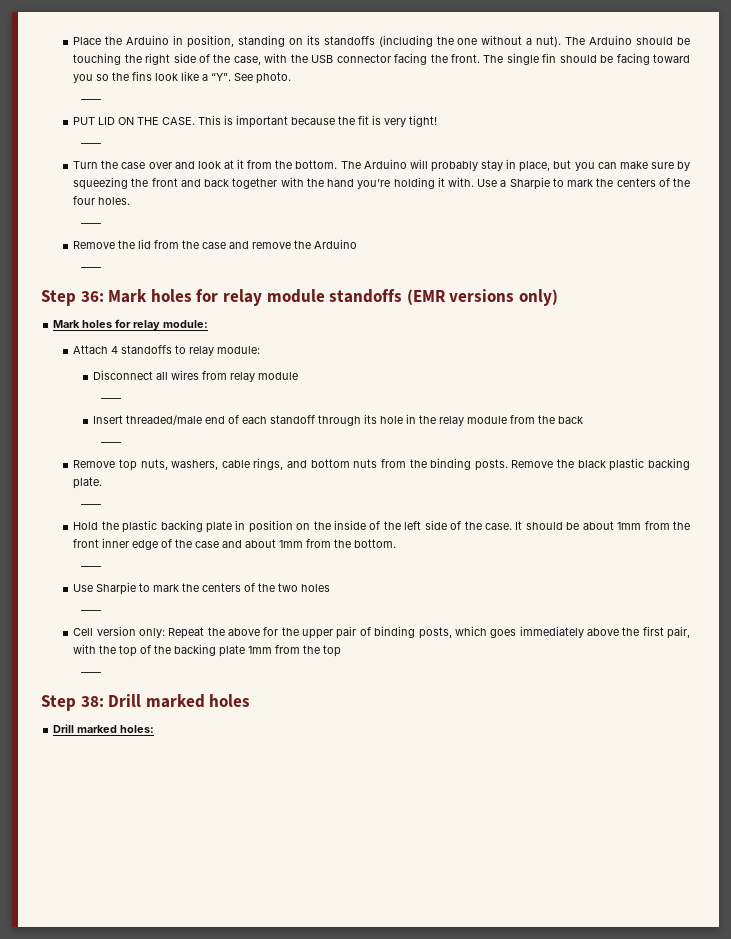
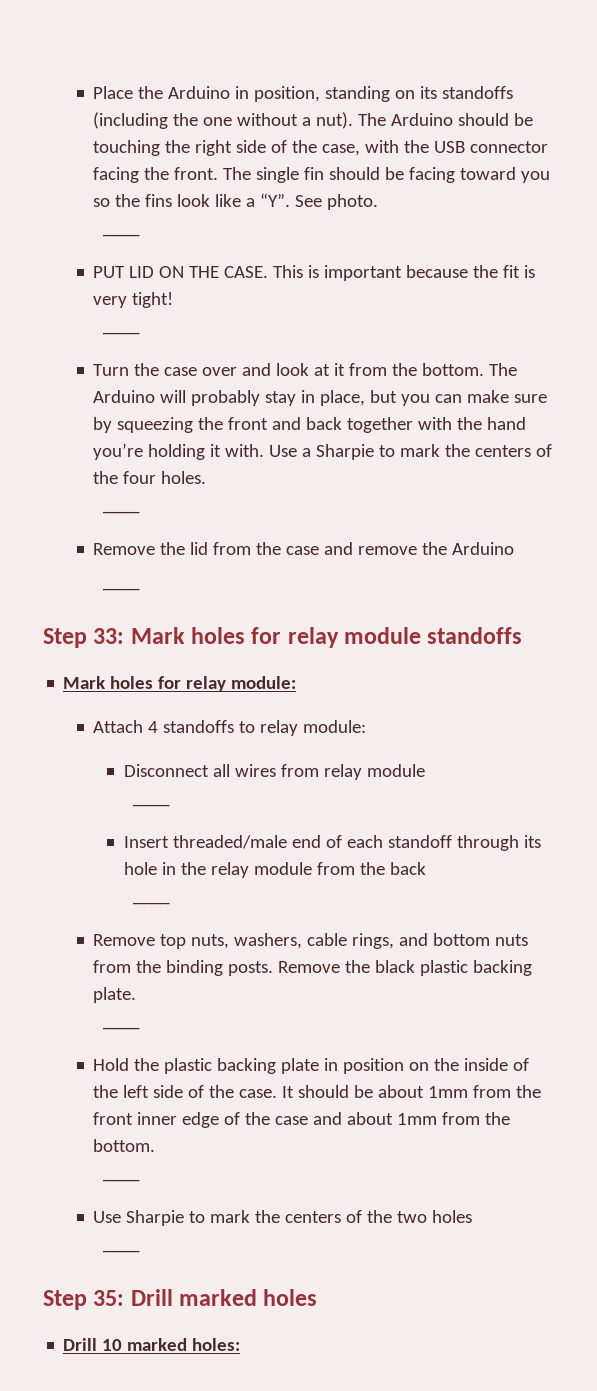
- Step 36: Mark holes for relay module standoffs (EMR versions only)
+ Step 33: Mark holes for relay module standoffs
- Cell version only: Repeat the above for the upper pair of binding posts, which goes immediately above the first pair, with the top of the backing plate 1mm from the top
- ____
- Step 38: Drill marked holes
+ Step 35: Drill marked holes
- Drill marked holes:
+ Drill 10 marked holes:

